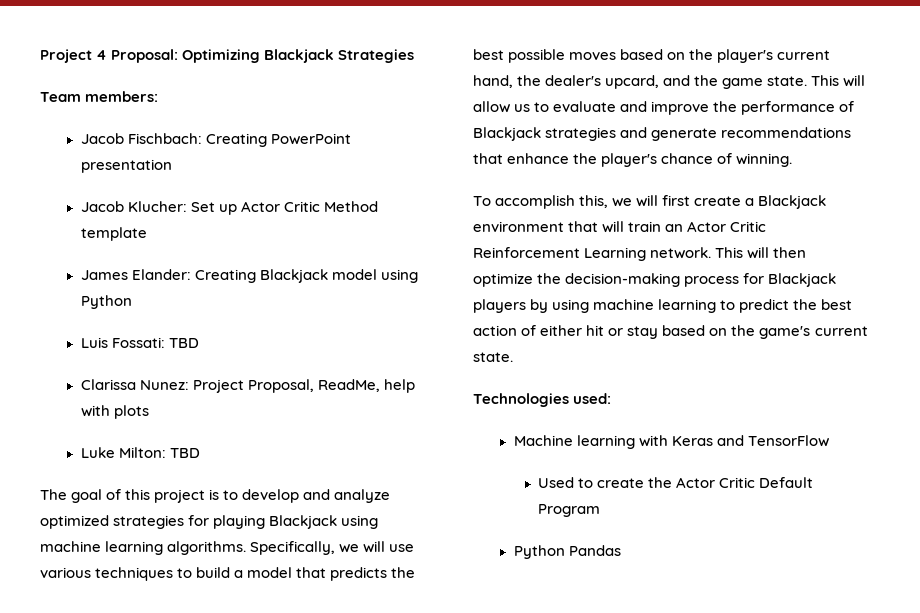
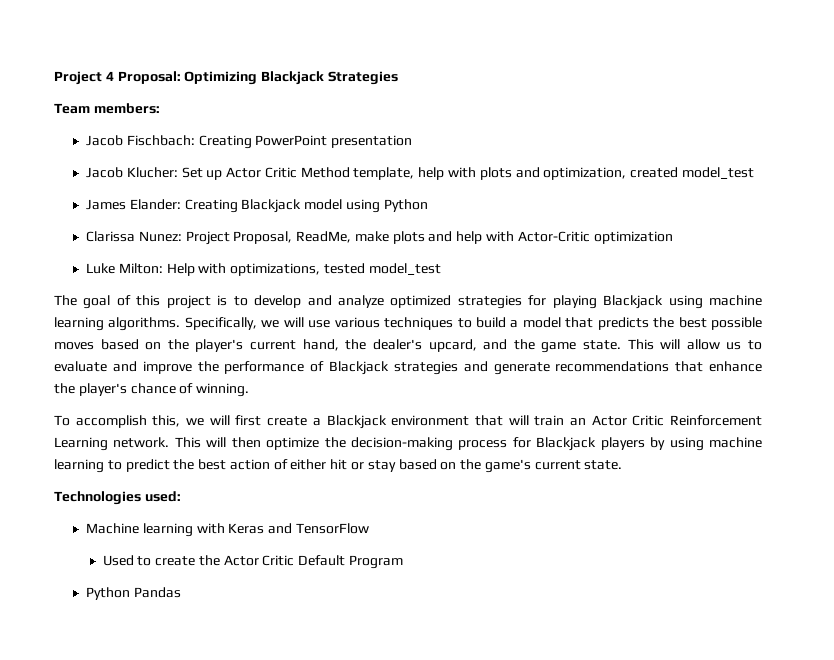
- Jacob Klucher: Set up Actor Critic Method template
+ Jacob Klucher: Set up Actor Critic Method template, help with plots and optimization, created model_test
- Luis Fossati: TBD
- Clarissa Nunez: Project Proposal, ReadMe, help with plots
- Luke Milton: TBD
+ Clarissa Nunez: Project Proposal, ReadMe, make plots and help with Actor-Critic optimization
+ Luke Milton: Help with optimizations, tested model_test

